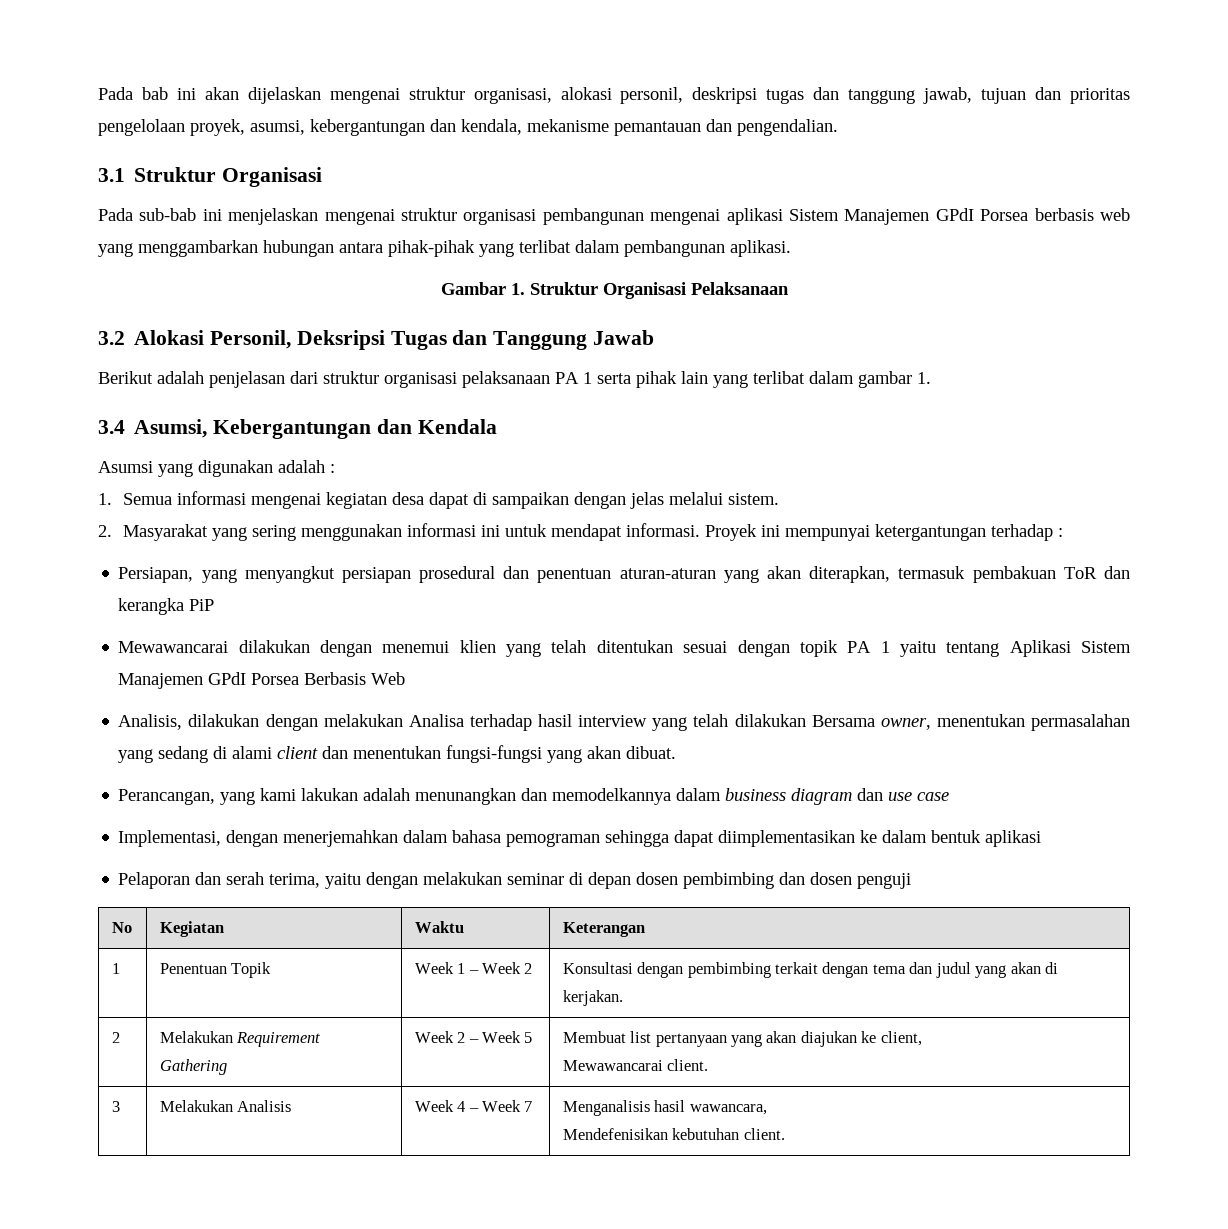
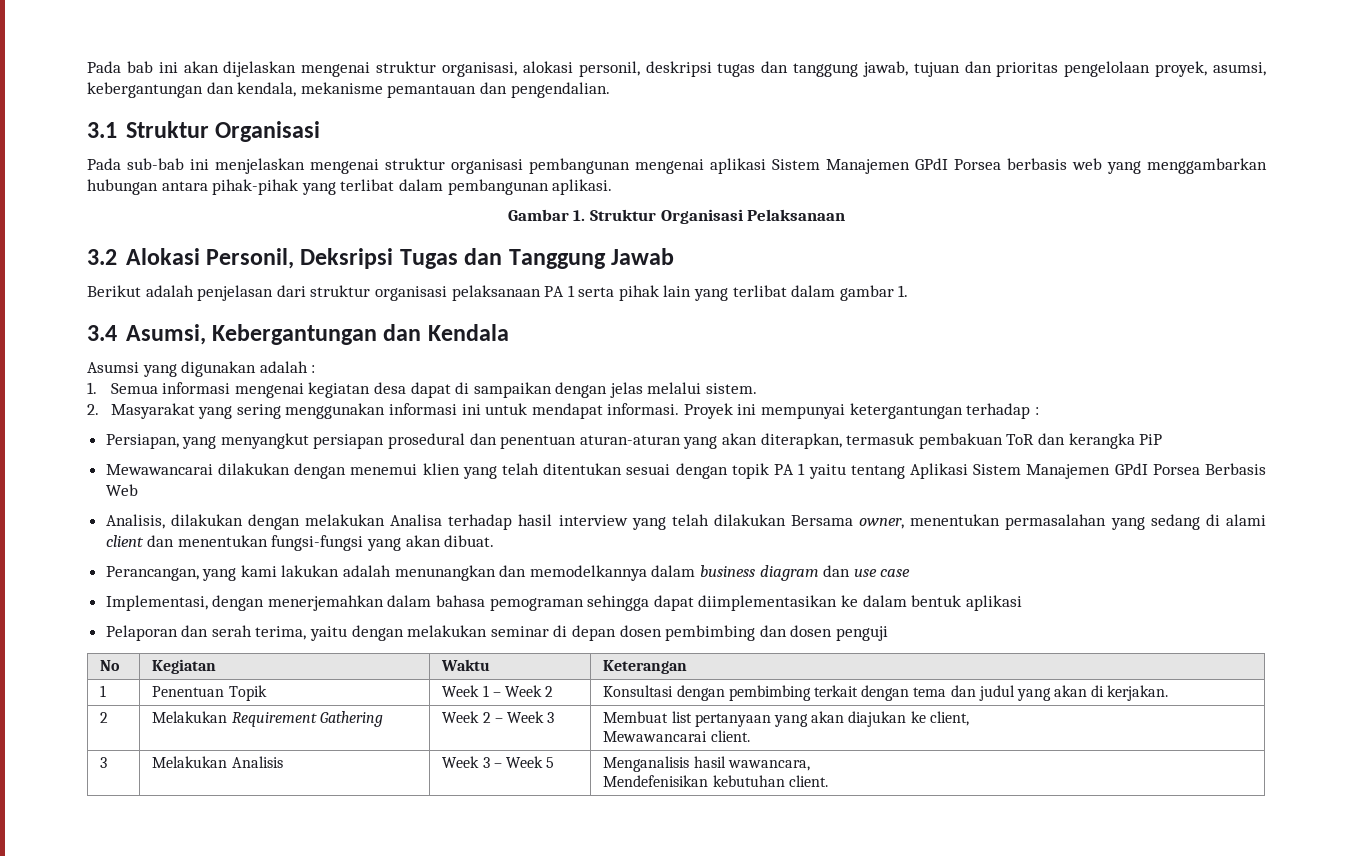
- 2 | Melakukan Requirement Gathering | Week 2 – Week 5 | Membuat list pertanyaan yang akan diajukan ke client,
+ 2 | Melakukan Requirement Gathering | Week 2 – Week 3 | Membuat list pertanyaan yang akan diajukan ke client,
- 3 | Melakukan Analisis | Week 4 – Week 7 | Menganalisis hasil wawancara,
+ 3 | Melakukan Analisis | Week 3 – Week 5 | Menganalisis hasil wawancara,

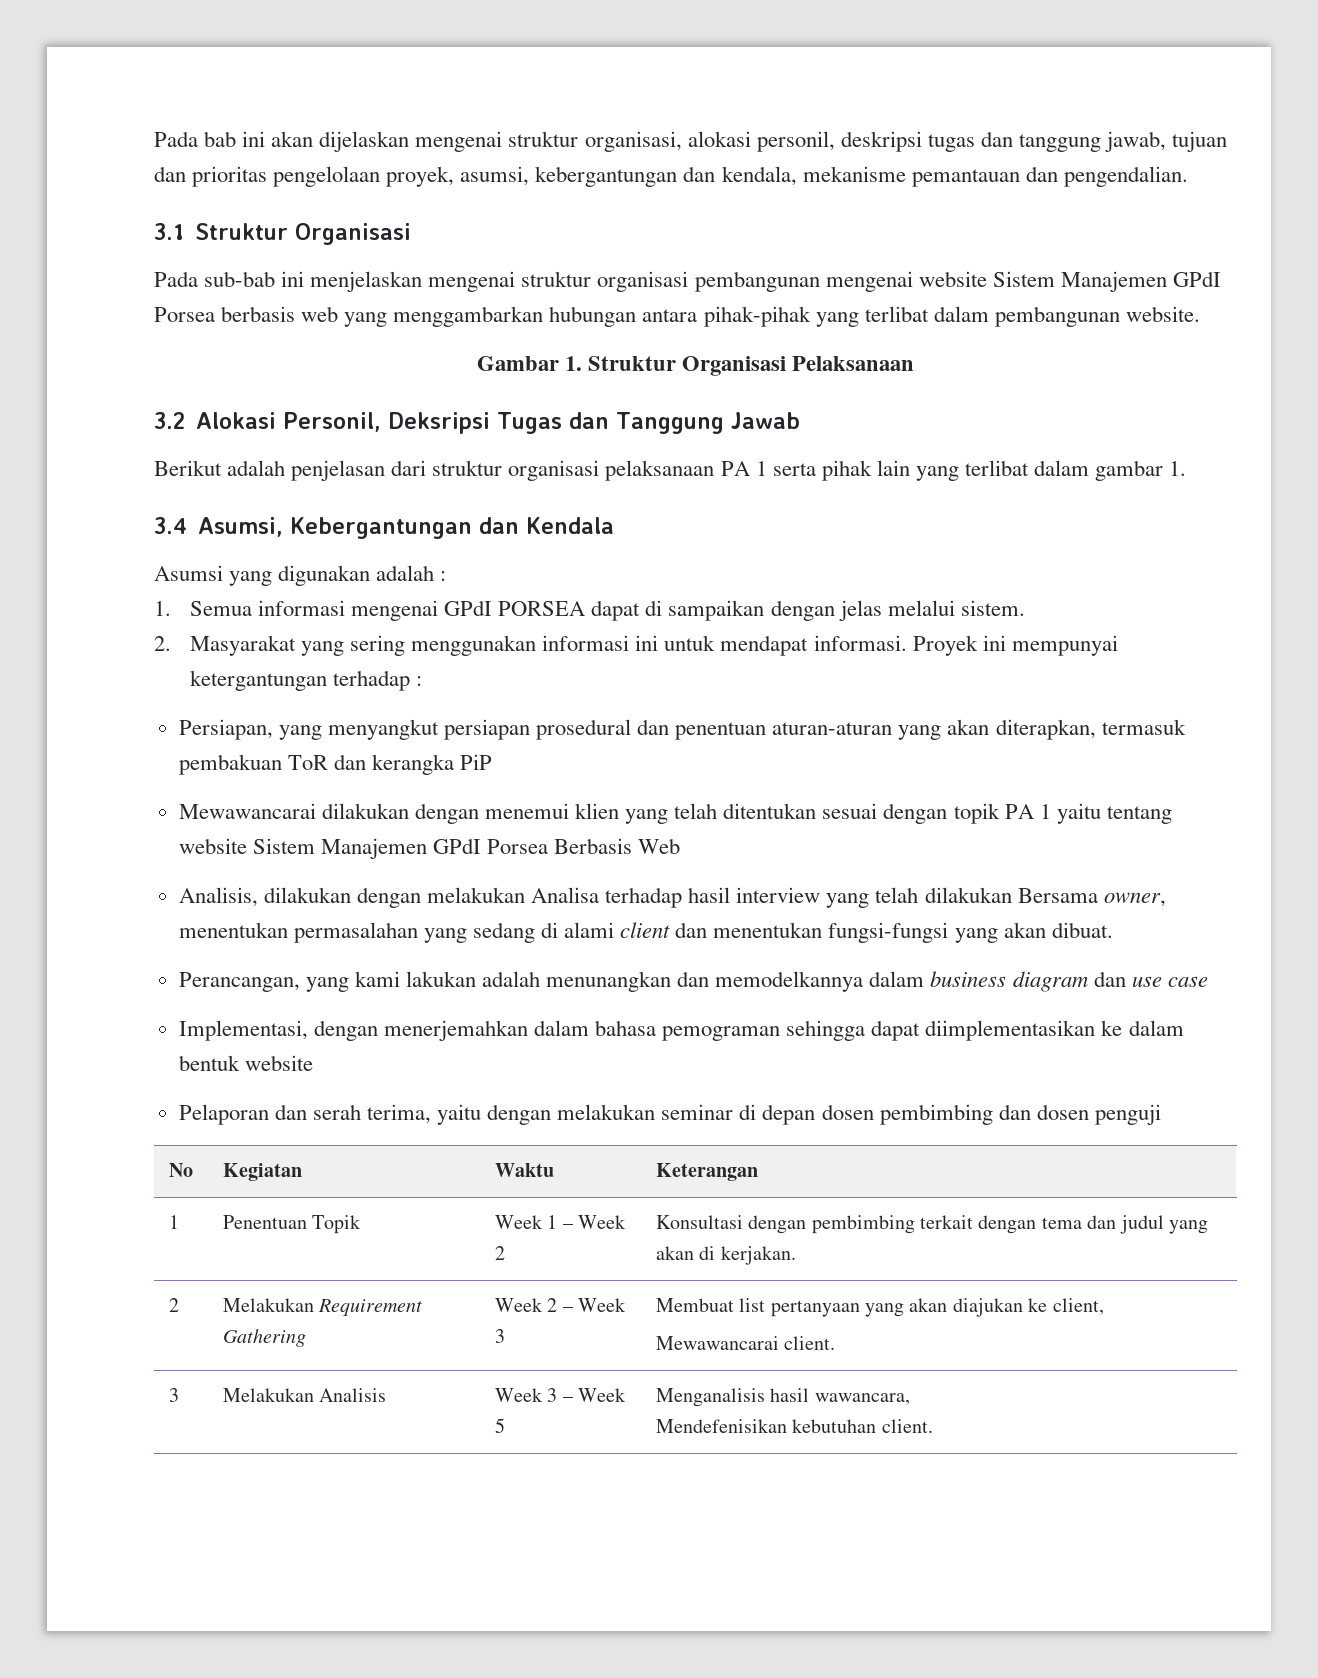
- Pada sub-bab ini menjelaskan mengenai struktur organisasi pembangunan mengenai aplikasi Sistem Manajemen GPdI Porsea berbasis web yang menggambarkan hubungan antara pihak-pihak yang terlibat dalam pembangunan aplikasi.
+ Pada sub-bab ini menjelaskan mengenai struktur organisasi pembangunan mengenai website Sistem Manajemen GPdI Porsea berbasis web yang menggambarkan hubungan antara pihak-pihak yang terlibat dalam pembangunan website.
- 1. Semua informasi mengenai kegiatan desa dapat di sampaikan dengan jelas melalui sistem.
+ 1. Semua informasi mengenai GPdI PORSEA dapat di sampaikan dengan jelas melalui sistem.
- Mewawancarai dilakukan dengan menemui klien yang telah ditentukan sesuai dengan topik PA 1 yaitu tentang Aplikasi Sistem Manajemen GPdI Porsea Berbasis Web
+ Mewawancarai dilakukan dengan menemui klien yang telah ditentukan sesuai dengan topik PA 1 yaitu tentang website Sistem Manajemen GPdI Porsea Berbasis Web
- Implementasi, dengan menerjemahkan dalam bahasa pemograman sehingga dapat diimplementasikan ke dalam bentuk aplikasi
+ Implementasi, dengan menerjemahkan dalam bahasa pemograman sehingga dapat diimplementasikan ke dalam bentuk website

